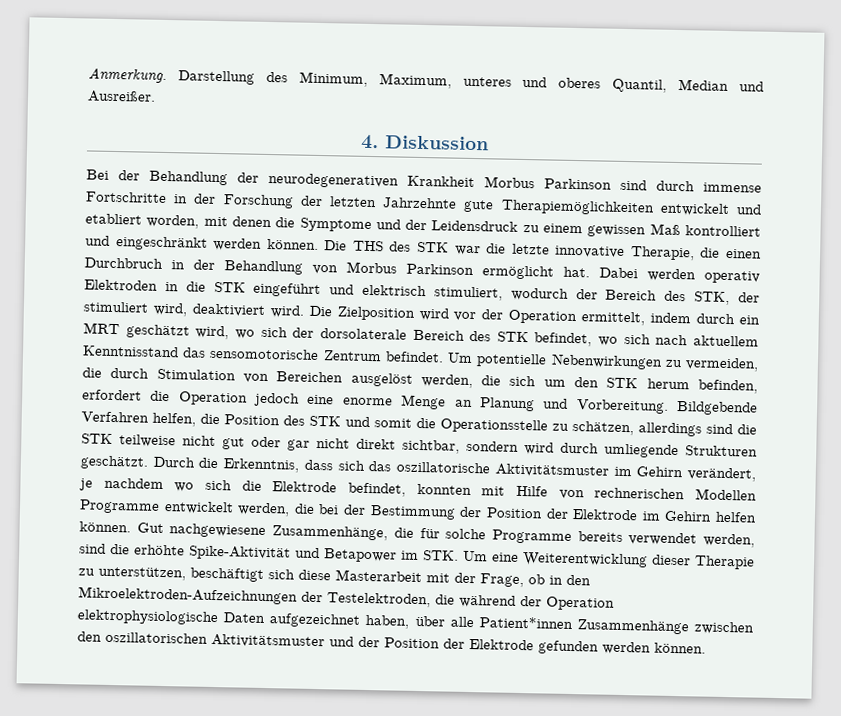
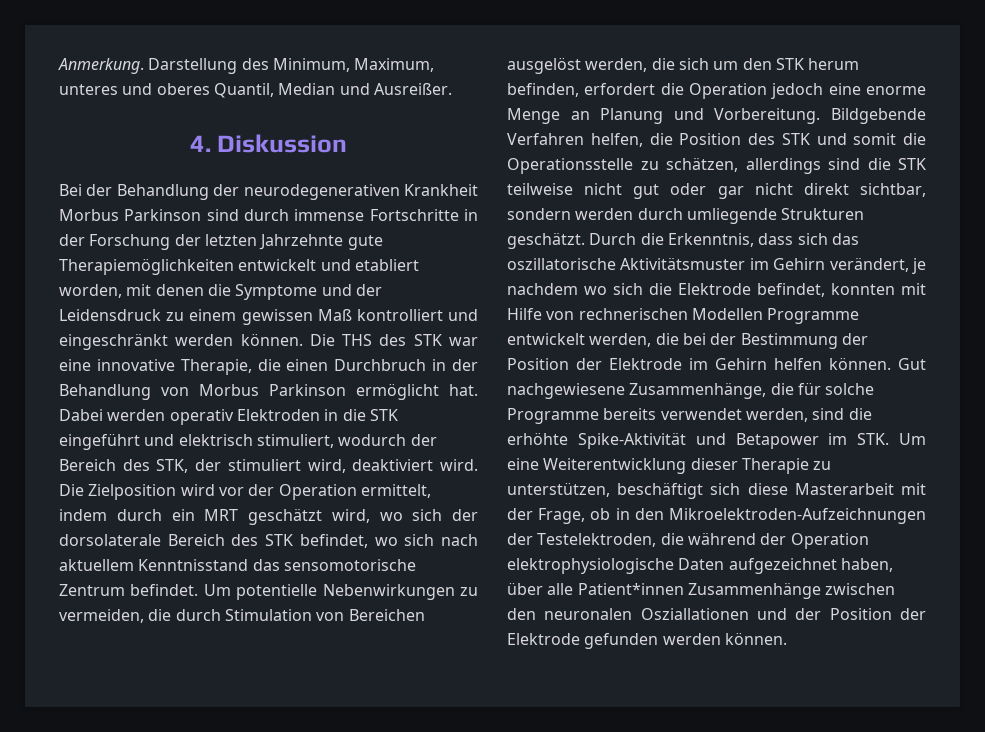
- Die THS des STK war die letzte innovative Therapie, die einen Durchbruch in der Behandlung von Morbus Parkinson ermöglicht hat.
+ Die THS des STK war eine innovative Therapie, die einen Durchbruch in der Behandlung von Morbus Parkinson ermöglicht hat.
- Bildgebende Verfahren helfen, die Position des STK und somit die Operationsstelle zu schätzen, allerdings sind die STK teilweise nicht gut oder gar nicht direkt sichtbar, sondern wird durch umliegende Strukturen geschätzt.
+ Bildgebende Verfahren helfen, die Position des STK und somit die Operationsstelle zu schätzen, allerdings sind die STK teilweise nicht gut oder gar nicht direkt sichtbar, sondern werden durch umliegende Strukturen geschätzt.
- Gut nachgewiesene Zusammenhänge, die für solche Programme bereits verwendet werden, sind die erhöhte Spike-Aktivität und Betapower im STK. Um eine Weiterentwicklung dieser Therapie zu unterstützen, beschäftigt sich diese Masterarbeit mit der Frage, ob in den Mikroelektroden-Aufzeichnungen der Testelektroden, die während der Operation elektrophysiologische Daten aufgezeichnet haben, über alle Patient*innen Zusammenhänge zwischen den oszillatorischen Aktivitätsmuster und der Position der Elektrode gefunden werden können.
+ Gut nachgewiesene Zusammenhänge, die für solche Programme bereits verwendet werden, sind die erhöhte Spike-Aktivität und Betapower im STK. Um eine Weiterentwicklung dieser Therapie zu unterstützen, beschäftigt sich diese Masterarbeit mit der Frage, ob in den Mikroelektroden-Aufzeichnungen der Testelektroden, die während der Operation elektrophysiologische Daten aufgezeichnet haben, über alle Patient*innen Zusammenhänge zwischen den neuronalen Osziallationen und der Position der Elektrode gefunden werden können.

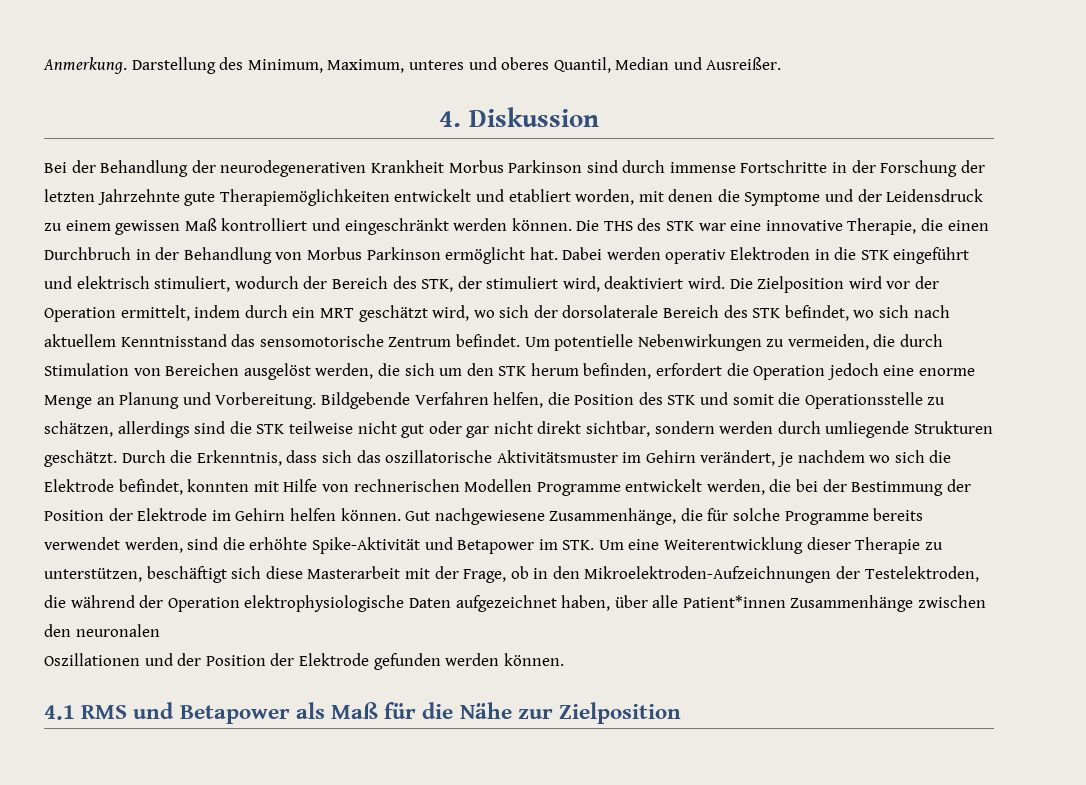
- Gut nachgewiesene Zusammenhänge, die für solche Programme bereits verwendet werden, sind die erhöhte Spike-Aktivität und Betapower im STK. Um eine Weiterentwicklung dieser Therapie zu unterstützen, beschäftigt sich diese Masterarbeit mit der Frage, ob in den Mikroelektroden-Aufzeichnungen der Testelektroden, die während der Operation elektrophysiologische Daten aufgezeichnet haben, über alle Patient*innen Zusammenhänge zwischen den neuronalen Osziallationen und der Position der Elektrode gefunden werden können.
+ Gut nachgewiesene Zusammenhänge, die für solche Programme bereits verwendet werden, sind die erhöhte Spike-Aktivität und Betapower im STK. Um eine Weiterentwicklung dieser Therapie zu unterstützen, beschäftigt sich diese Masterarbeit mit der Frage, ob in den Mikroelektroden-Aufzeichnungen der Testelektroden, die während der Operation elektrophysiologische Daten aufgezeichnet haben, über alle Patient*innen Zusammenhänge zwischen den neuronalen
+ Oszillationen und der Position der Elektrode gefunden werden können.
+ 4.1 RMS und Betapower als Maß für die Nähe zur Zielposition

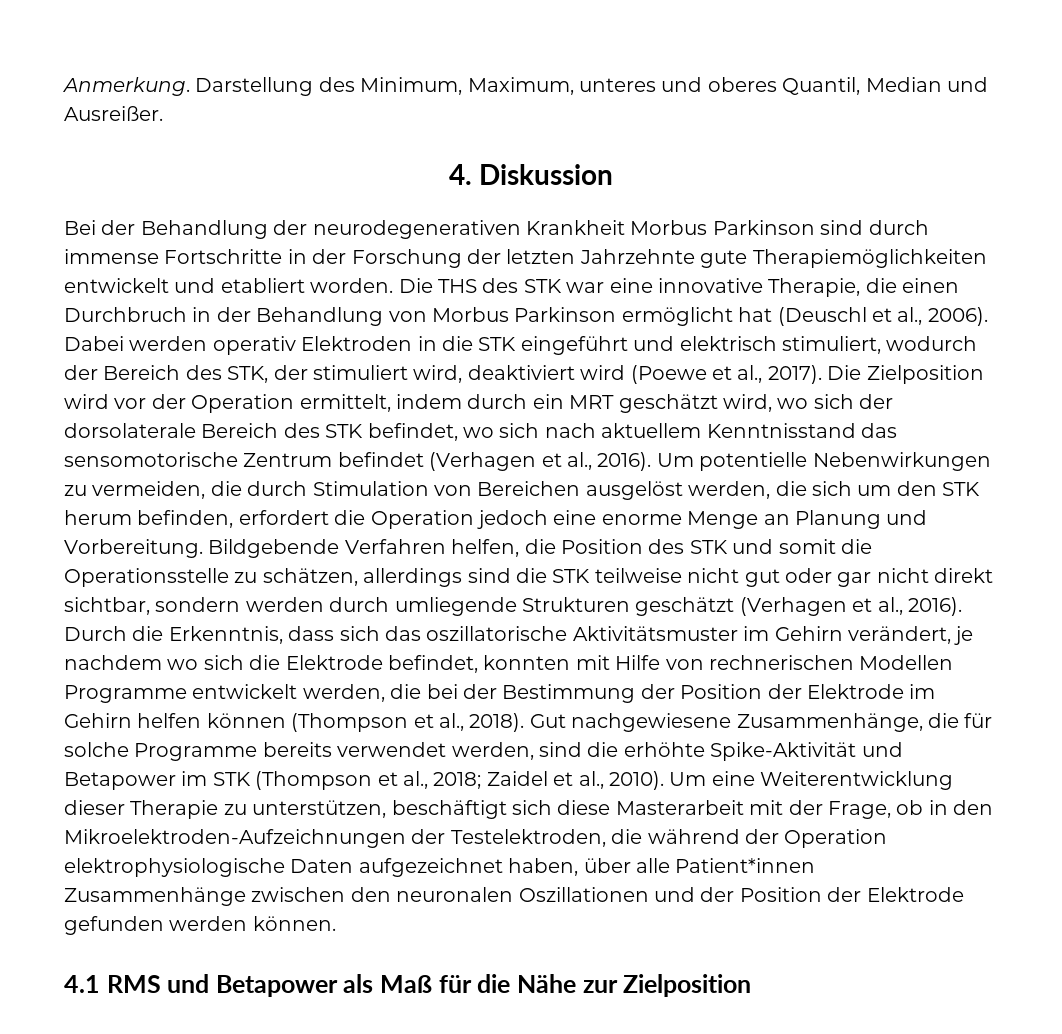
- Bei der Behandlung der neurodegenerativen Krankheit Morbus Parkinson sind durch immense Fortschritte in der Forschung der letzten Jahrzehnte gute Therapiemöglichkeiten entwickelt und etabliert worden, mit denen die Symptome und der Leidensdruck zu einem gewissen Maß kontrolliert und eingeschränkt werden können.
+ Bei der Behandlung der neurodegenerativen Krankheit Morbus Parkinson sind durch immense Fortschritte in der Forschung der letzten Jahrzehnte gute Therapiemöglichkeiten entwickelt und etabliert worden.
- Die THS des STK war eine innovative Therapie, die einen Durchbruch in der Behandlung von Morbus Parkinson ermöglicht hat.
+ Die THS des STK war eine innovative Therapie, die einen Durchbruch in der Behandlung von Morbus Parkinson ermöglicht hat (Deuschl et al., 2006).
- Dabei werden operativ Elektroden in die STK eingeführt und elektrisch stimuliert, wodurch der Bereich des STK, der stimuliert wird, deaktiviert wird.
+ Dabei werden operativ Elektroden in die STK eingeführt und elektrisch stimuliert, wodurch der Bereich des STK, der stimuliert wird, deaktiviert wird (Poewe et al., 2017).
- Die Zielposition wird vor der Operation ermittelt, indem durch ein MRT geschätzt wird, wo sich der dorsolaterale Bereich des STK befindet, wo sich nach aktuellem Kenntnisstand das sensomotorische Zentrum befindet.
+ Die Zielposition wird vor der Operation ermittelt, indem durch ein MRT geschätzt wird, wo sich der dorsolaterale Bereich des STK befindet, wo sich nach aktuellem Kenntnisstand das sensomotorische Zentrum befindet (Verhagen et al., 2016).
- Bildgebende Verfahren helfen, die Position des STK und somit die Operationsstelle zu schätzen, allerdings sind die STK teilweise nicht gut oder gar nicht direkt sichtbar, sondern werden durch umliegende Strukturen geschätzt.
+ Bildgebende Verfahren helfen, die Position des STK und somit die Operationsstelle zu schätzen, allerdings sind die STK teilweise nicht gut oder gar nicht direkt sichtbar, sondern werden durch umliegende Strukturen geschätzt (Verhagen et al., 2016).
- Durch die Erkenntnis, dass sich das oszillatorische Aktivitätsmuster im Gehirn verändert, je nachdem wo sich die Elektrode befindet, konnten mit Hilfe von rechnerischen Modellen Programme entwickelt werden, die bei der Bestimmung der Position der Elektrode im Gehirn helfen können.
+ Durch die Erkenntnis, dass sich das oszillatorische Aktivitätsmuster im Gehirn verändert, je nachdem wo sich die Elektrode befindet, konnten mit Hilfe von rechnerischen Modellen Programme entwickelt werden, die bei der Bestimmung der Position der Elektrode im Gehirn helfen können (Thompson et al., 2018).
- Gut nachgewiesene Zusammenhänge, die für solche Programme bereits verwendet werden, sind die erhöhte Spike-Aktivität und Betapower im STK. Um eine Weiterentwicklung dieser Therapie zu unterstützen, beschäftigt sich diese Masterarbeit mit der Frage, ob in den Mikroelektroden-Aufzeichnungen der Testelektroden, die während der Operation elektrophysiologische Daten aufgezeichnet haben, über alle Patient*innen Zusammenhänge zwischen den neuronalen
- Oszillationen und der Position der Elektrode gefunden werden können.
+ Gut nachgewiesene Zusammenhänge, die für solche Programme bereits verwendet werden, sind die erhöhte Spike-Aktivität und Betapower im STK (Thompson et al., 2018; Zaidel et al., 2010). Um eine Weiterentwicklung dieser Therapie zu unterstützen, beschäftigt sich diese Masterarbeit mit der Frage, ob in den Mikroelektroden-Aufzeichnungen der Testelektroden, die während der Operation elektrophysiologische Daten aufgezeichnet haben, über alle Patient*innen Zusammenhänge zwischen den neuronalen Oszillationen und der Position der Elektrode gefunden werden können.

